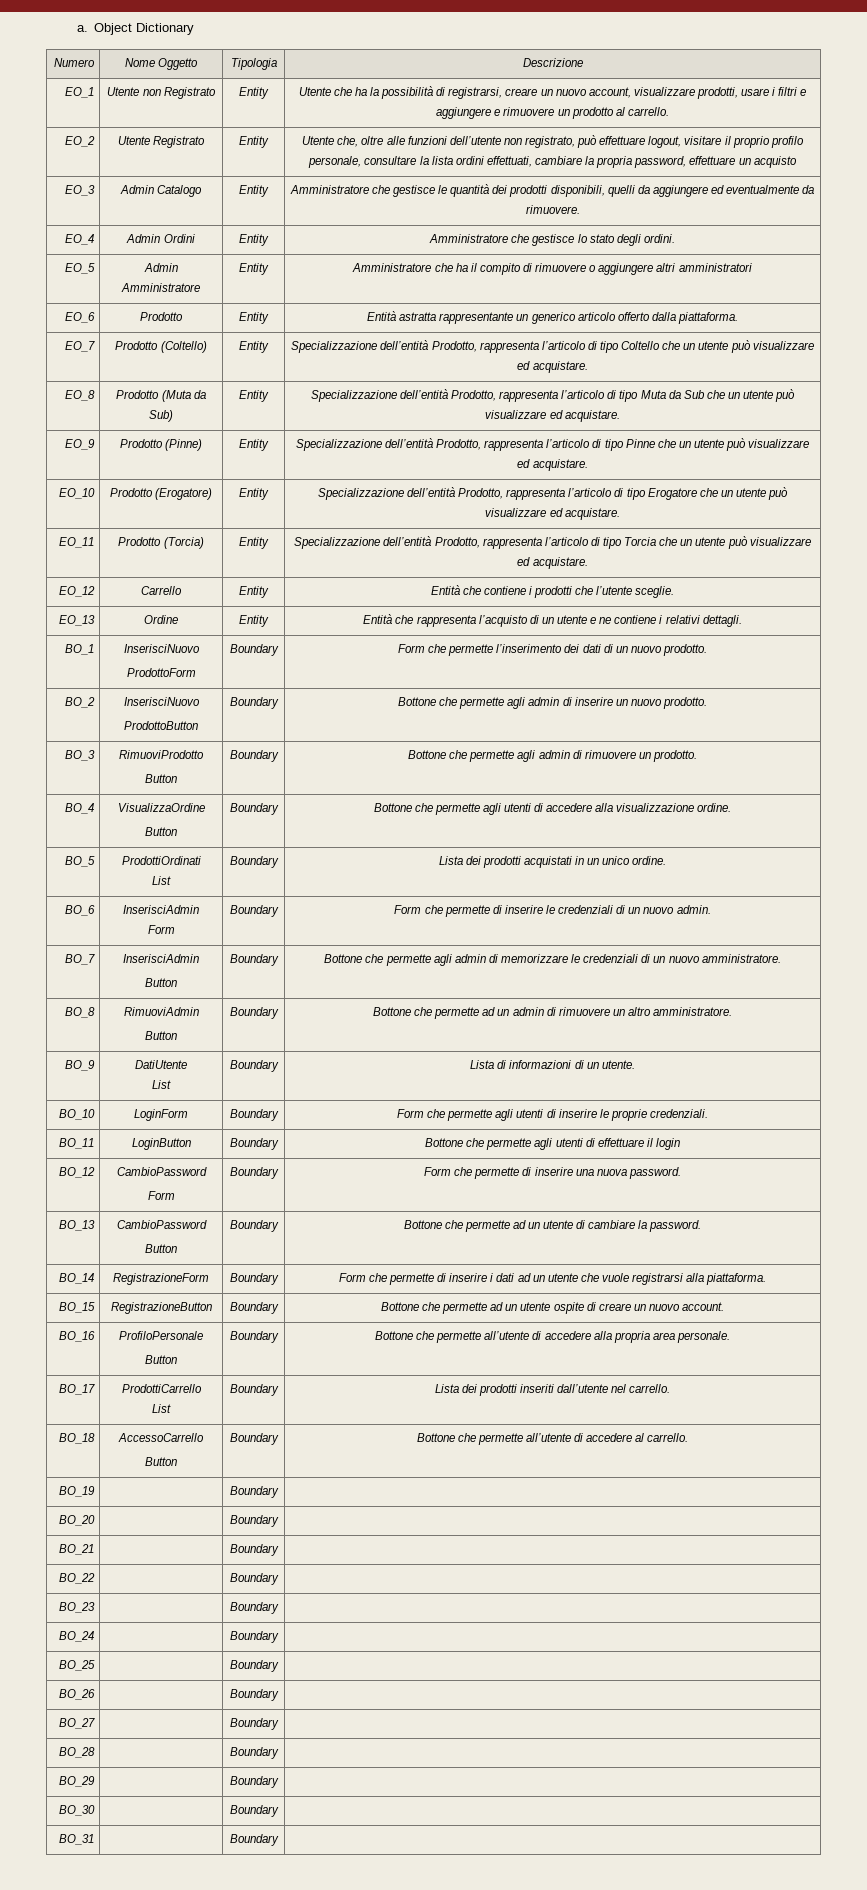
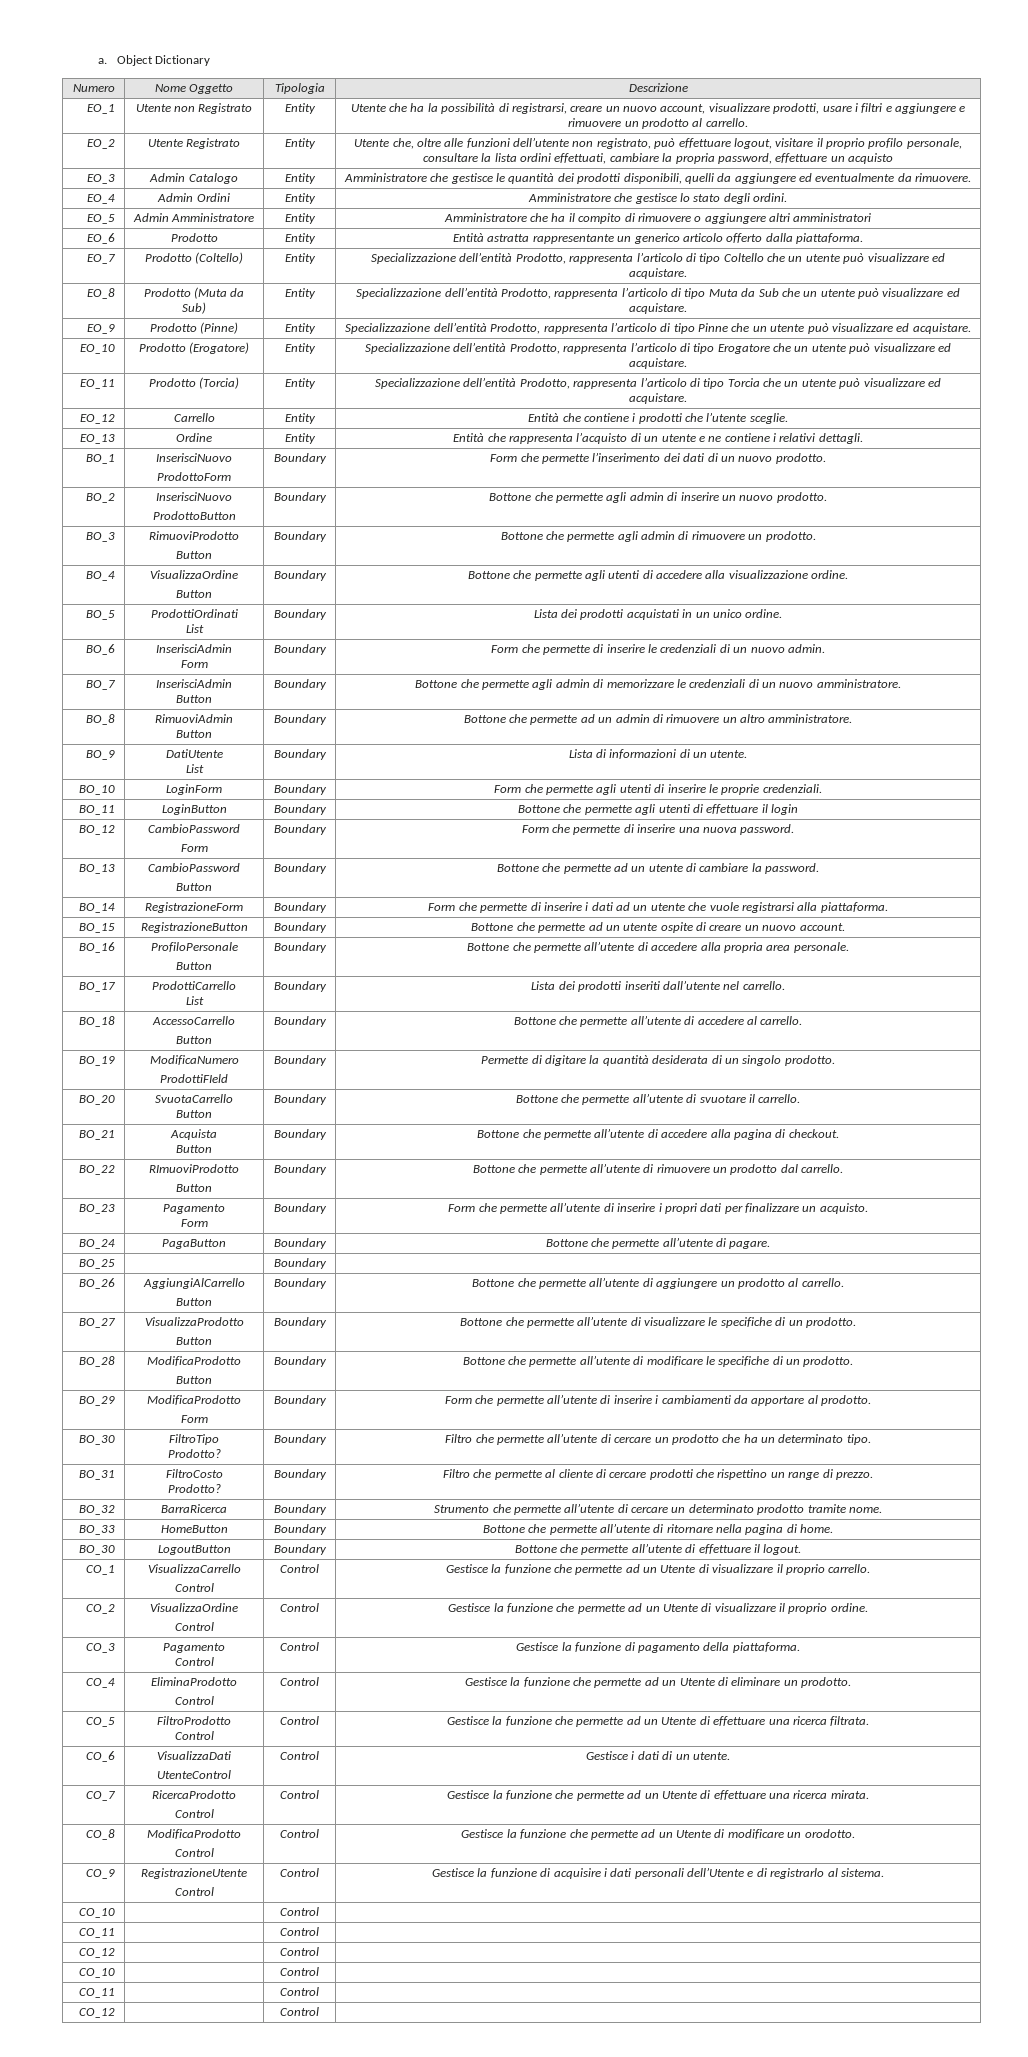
- BO_19 | | Boundary |
+ BO_19 | ModificaNumero
+ ProdottiFIeld | Boundary | Permette di digitare la quantità desiderata di un singolo prodotto.
- BO_20 | | Boundary |
+ BO_20 | SvuotaCarrello
+ Button | Boundary | Bottone che permette all’utente di svuotare il carrello.
- BO_21 | | Boundary |
+ BO_21 | Acquista
+ Button | Boundary | Bottone che permette all’utente di accedere alla pagina di checkout.
- BO_22 | | Boundary |
+ BO_22 | RImuoviProdotto
+ Button | Boundary | Bottone che permette all’utente di rimuovere un prodotto dal carrello.
- BO_23 | | Boundary |
+ BO_23 | Pagamento
+ Form | Boundary | Form che permette all’utente di inserire i propri dati per finalizzare un acquisto.
- BO_24 | | Boundary |
+ BO_24 | PagaButton | Boundary | Bottone che permette all’utente di pagare.
- BO_26 | | Boundary |
+ BO_26 | AggiungiAlCarrello
+ Button | Boundary | Bottone che permette all’utente di aggiungere un prodotto al carrello.
- BO_27 | | Boundary |
+ BO_27 | VisualizzaProdotto
+ Button | Boundary | Bottone che permette all’utente di visualizzare le specifiche di un prodotto.
- BO_28 | | Boundary |
+ BO_28 | ModificaProdotto
+ Button | Boundary | Bottone che permette all’utente di modificare le specifiche di un prodotto.
- BO_29 | | Boundary |
- BO_30 | | Boundary |
+ BO_29 | ModificaProdotto
+ Form | Boundary | Form che permette all’utente di inserire i cambiamenti da apportare al prodotto.
+ BO_30 | FiltroTipo
+ Prodotto? | Boundary | Filtro che permette all’utente di cercare un prodotto che ha un determinato tipo.
- BO_31 | | Boundary |
+ BO_31 | FiltroCosto
+ Prodotto? | Boundary | Filtro che permette al cliente di cercare prodotti che rispettino un range di prezzo.
+ BO_32 | BarraRicerca | Boundary | Strumento che permette all’utente di cercare un determinato prodotto tramite nome.
+ BO_33 | HomeButton | Boundary | Bottone che permette all’utente di ritornare nella pagina di home.
+ BO_30 | LogoutButton | Boundary | Bottone che permette all’utente di effettuare il logout.
+ CO_1 | VisualizzaCarrello
+ Control | Control | Gestisce la funzione che permette ad un Utente di visualizzare il proprio carrello.
+ CO_2 | VisualizzaOrdine
+ Control | Control | Gestisce la funzione che permette ad un Utente di visualizzare il proprio ordine.
+ CO_3 | Pagamento
+ Control | Control | Gestisce la funzione di pagamento della piattaforma.
+ CO_4 | EliminaProdotto
+ Control | Control | Gestisce la funzione che permette ad un Utente di eliminare un prodotto.
+ CO_5 | FiltroProdotto
+ Control | Control | Gestisce la funzione che permette ad un Utente di effettuare una ricerca filtrata.
+ CO_6 | VisualizzaDati
+ UtenteControl | Control | Gestisce i dati di un utente.
+ CO_7 | RicercaProdotto
+ Control | Control | Gestisce la funzione che permette ad un Utente di effettuare una ricerca mirata.
+ CO_8 | ModificaProdotto
+ Control | Control | Gestisce la funzione che permette ad un Utente di modificare un orodotto.
+ CO_9 | RegistrazioneUtente
+ Control | Control | Gestisce la funzione di acquisire i dati personali dell’Utente e di registrarlo al sistema.
+ CO_10 | | Control |
+ CO_11 | | Control |
+ CO_12 | | Control |
+ CO_10 | | Control |
+ CO_11 | | Control |
+ CO_12 | | Control |

